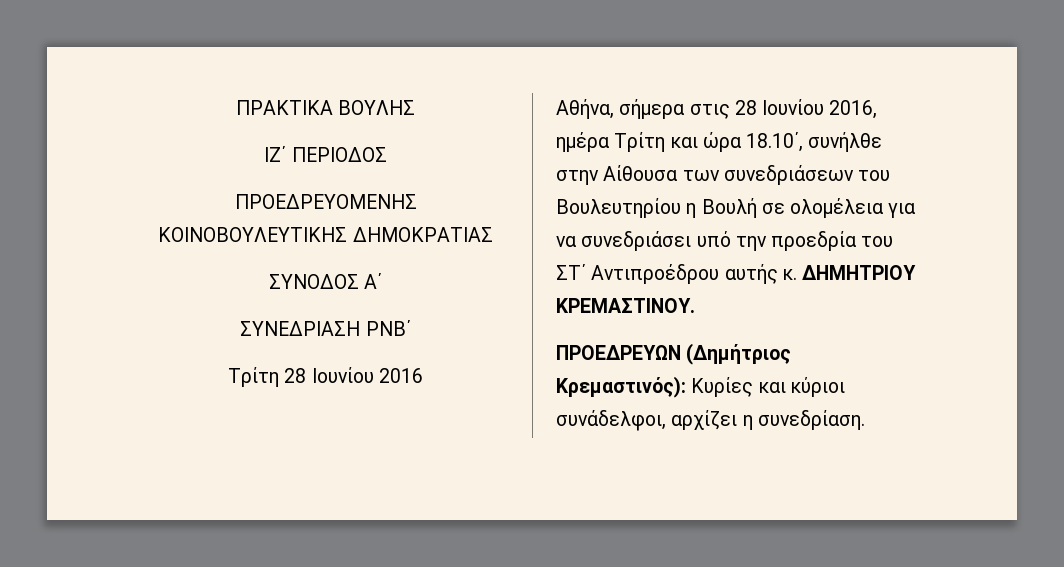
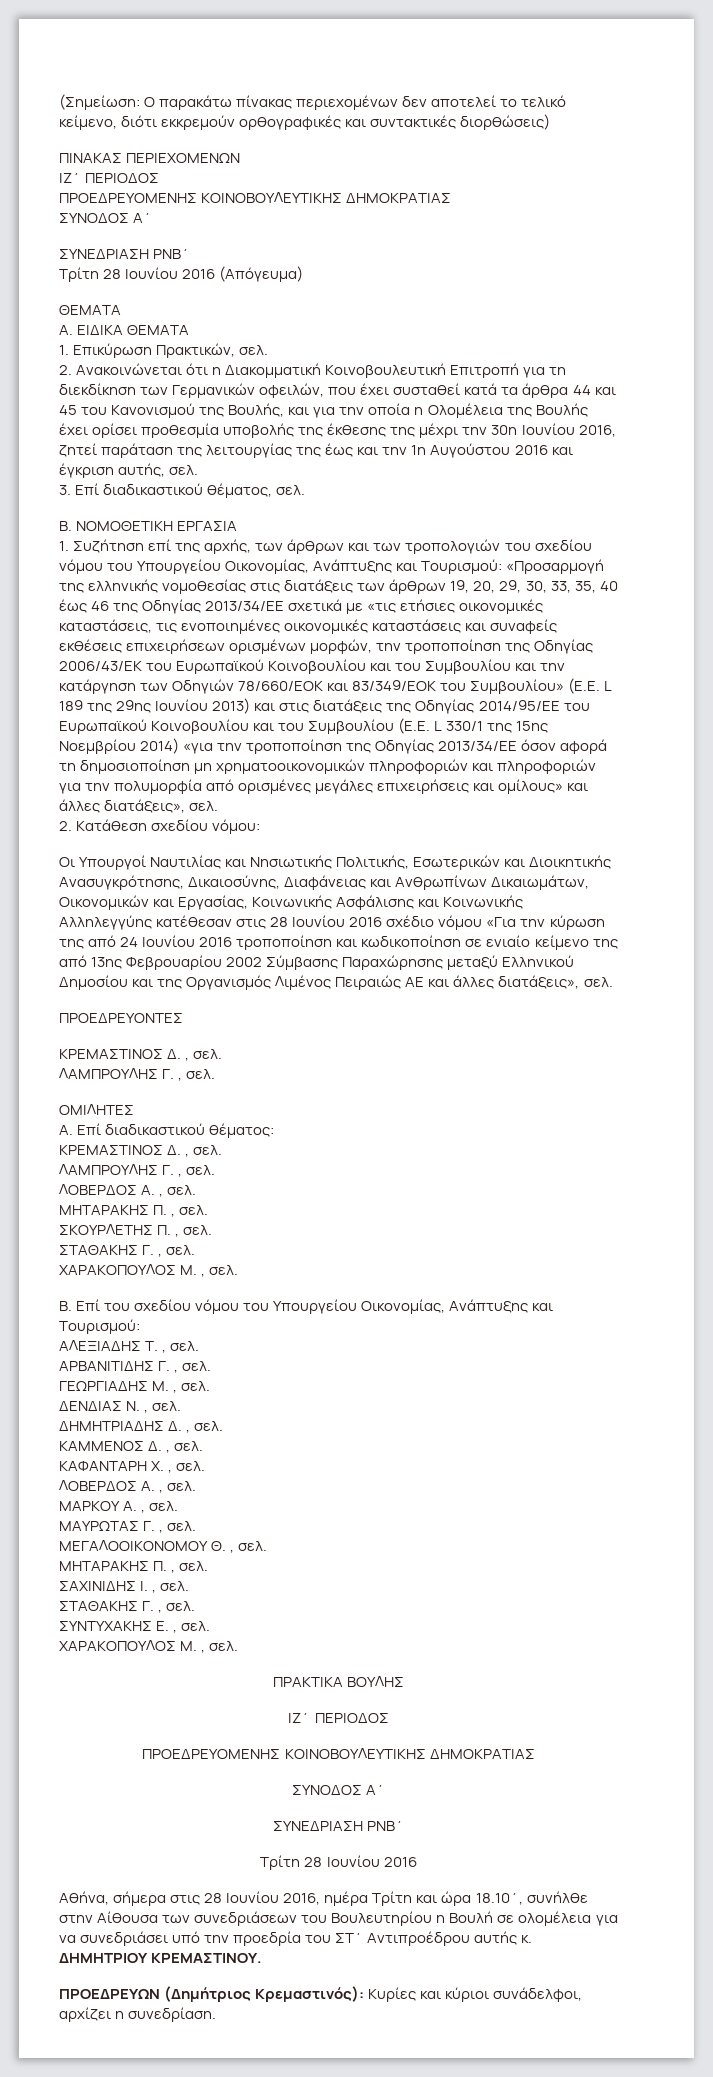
+ (Σημείωση: Ο παρακάτω πίνακας περιεχομένων δεν αποτελεί το τελικό κείμενο, διότι εκκρεμούν ορθογραφικές και συντακτικές διορθώσεις)
+ ΠΙΝΑΚΑΣ ΠΕΡΙΕΧΟΜΕΝΩΝ
+ ΙΖ΄ ΠΕΡΙΟΔΟΣ
+ ΠΡΟΕΔΡΕΥΟΜΕΝΗΣ ΚΟΙΝΟΒΟΥΛΕΥΤΙΚΗΣ ΔΗΜΟΚΡΑΤΙΑΣ
+ ΣΥΝΟΔΟΣ Α΄
+ ΣΥΝΕΔΡΙΑΣΗ ΡΝΒ΄
+ Τρίτη 28 Ιουνίου 2016 (Απόγευμα)
+ ΘΕΜΑΤΑ
+ Α. ΕΙΔΙΚΑ ΘΕΜΑΤΑ
+ 1. Επικύρωση Πρακτικών, σελ.
+ 2. Ανακοινώνεται ότι η Διακομματική Κοινοβουλευτική Επιτροπή για τη διεκδίκηση των Γερμανικών οφειλών, που έχει συσταθεί κατά τα άρθρα 44 και 45 του Κανονισμού της Βουλής, και για την οποία η Ολομέλεια της Βουλής έχει ορίσει προθεσμία υποβολής της έκθεσης της μέχρι την 30η Ιουνίου 2016, ζητεί παράταση της λειτουργίας της έως και την 1η Αυγούστου 2016 και έγκριση αυτής, σελ.
+ 3. Επί διαδικαστικού θέματος, σελ.
+ Β. ΝΟΜΟΘΕΤΙΚΗ ΕΡΓΑΣΙΑ
+ 1. Συζήτηση επί της αρχής, των άρθρων και των τροπολογιών του σχεδίου νόμου του Υπουργείου Οικονομίας, Ανάπτυξης και Τουρισμού: «Προσαρμογή της ελληνικής νομοθεσίας στις διατάξεις των άρθρων 19, 20, 29, 30, 33, 35, 40 έως 46 της Οδηγίας 2013/34/ΕΕ σχετικά με «τις ετήσιες οικονομικές καταστάσεις, τις ενοποιημένες οικονομικές καταστάσεις και συναφείς εκθέσεις επιχειρήσεων ορισμένων μορφών, την τροποποίηση της Οδηγίας 2006/43/ΕΚ του Ευρωπαϊκού Κοινοβουλίου και του Συμβουλίου και την κατάργηση των Οδηγιών 78/660/ΕΟΚ και 83/349/ΕΟΚ του Συμβουλίου» (Ε.Ε. L 189 της 29ης Ιουνίου 2013) και στις διατάξεις της Οδηγίας 2014/95/ΕΕ του Ευρωπαϊκού Κοινοβουλίου και του Συμβουλίου (Ε.Ε. L 330/1 της 15ης Νοεμβρίου 2014) «για την τροποποίηση της Οδηγίας 2013/34/ΕΕ όσον αφορά τη δημοσιοποίηση μη χρηματοοικονομικών πληροφοριών και πληροφοριών για την πολυμορφία από ορισμένες μεγάλες επιχειρήσεις και ομίλους» και άλλες διατάξεις», σελ.
+ 2. Κατάθεση σχεδίου νόμου:
+ Οι Υπουργοί Ναυτιλίας και Νησιωτικής Πολιτικής, Εσωτερικών και Διοικητικής Ανασυγκρότησης, Δικαιοσύνης, Διαφάνειας και Ανθρωπίνων Δικαιωμάτων, Οικονομικών και Εργασίας, Κοινωνικής Ασφάλισης και Κοινωνικής Αλληλεγγύης κατέθεσαν στις 28 Ιουνίου 2016 σχέδιο νόμου «Για την κύρωση της από 24 Ιουνίου 2016 τροποποίηση και κωδικοποίηση σε ενιαίο κείμενο της από 13ης Φεβρουαρίου 2002 Σύμβασης Παραχώρησης μεταξύ Ελληνικού Δημοσίου και της Οργανισμός Λιμένος Πειραιώς ΑΕ και άλλες διατάξεις», σελ.
+ ΠΡΟΕΔΡΕΥΟΝΤΕΣ
+ ΚΡΕΜΑΣΤΙΝΟΣ Δ. , σελ.
+ ΛΑΜΠΡΟΥΛΗΣ Γ. , σελ.
+ ΟΜΙΛΗΤΕΣ
+ Α. Επί διαδικαστικού θέματος:
+ ΚΡΕΜΑΣΤΙΝΟΣ Δ. , σελ.
+ ΛΑΜΠΡΟΥΛΗΣ Γ. , σελ.
+ ΛΟΒΕΡΔΟΣ Α. , σελ.
+ ΜΗΤΑΡΑΚΗΣ Π. , σελ.
+ ΣΚΟΥΡΛΕΤΗΣ Π. , σελ.
+ ΣΤΑΘΑΚΗΣ Γ. , σελ.
+ ΧΑΡΑΚΟΠΟΥΛΟΣ Μ. , σελ.
+ Β. Επί του σχεδίου νόμου του Υπουργείου Οικονομίας, Ανάπτυξης και Τουρισμού:
+ ΑΛΕΞΙΑΔΗΣ Τ. , σελ.
+ ΑΡΒΑΝΙΤΙΔΗΣ Γ. , σελ.
+ ΓΕΩΡΓΙΑΔΗΣ Μ. , σελ.
+ ΔΕΝΔΙΑΣ Ν. , σελ.
+ ΔΗΜΗΤΡΙΑΔΗΣ Δ. , σελ.
+ ΚΑΜΜΕΝΟΣ Δ. , σελ.
+ ΚΑΦΑΝΤΑΡΗ Χ. , σελ.
+ ΛΟΒΕΡΔΟΣ Α. , σελ.
+ ΜΑΡΚΟΥ Α. , σελ.
+ ΜΑΥΡΩΤΑΣ Γ. , σελ.
+ ΜΕΓΑΛΟΟΙΚΟΝΟΜΟΥ Θ. , σελ.
+ ΜΗΤΑΡΑΚΗΣ Π. , σελ.
+ ΣΑΧΙΝΙΔΗΣ Ι. , σελ.
+ ΣΤΑΘΑΚΗΣ Γ. , σελ.
+ ΣΥΝΤΥΧΑΚΗΣ Ε. , σελ.
+ ΧΑΡΑΚΟΠΟΥΛΟΣ Μ. , σελ.

